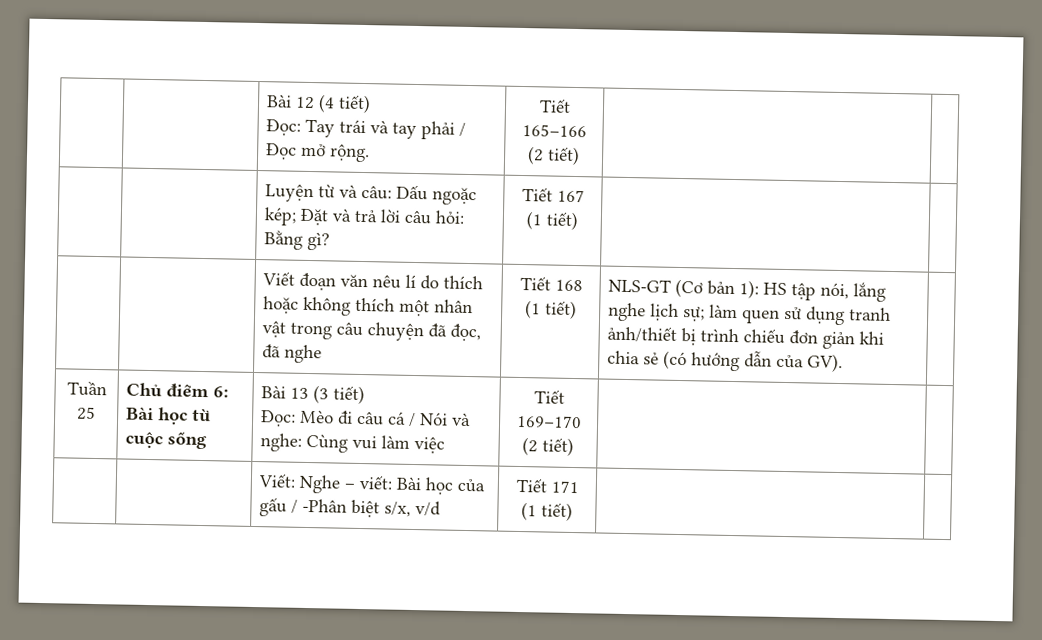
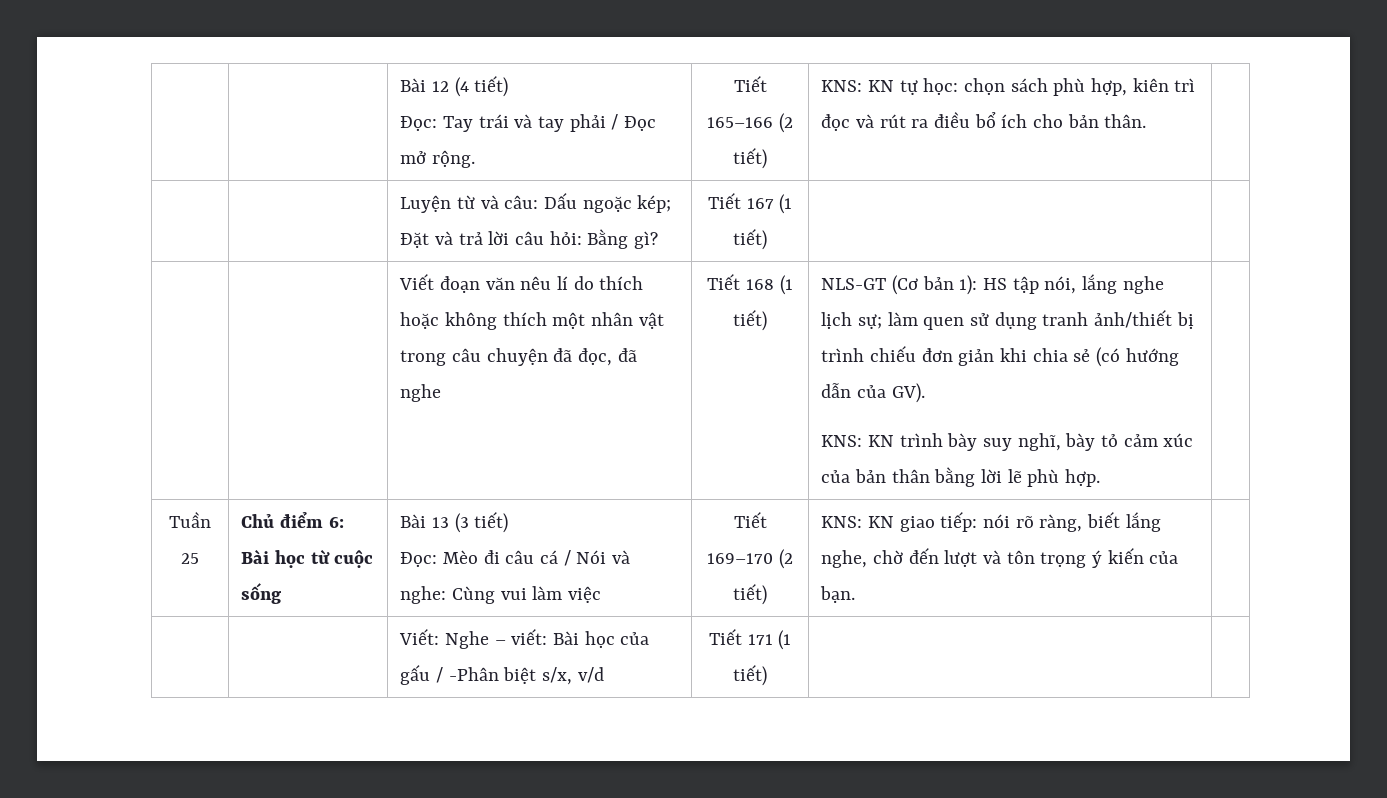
  | | Bài 12 (4 tiết)
- Đọc: Tay trái và tay phải / Đọc mở rộng. | Tiết 165–166 (2 tiết) | |
+ Đọc: Tay trái và tay phải / Đọc mở rộng. | Tiết 165–166 (2 tiết) | KNS: KN tự học: chọn sách phù hợp, kiên trì đọc và rút ra điều bổ ích cho bản thân. |
+ KNS: KN trình bày suy nghĩ, bày tỏ cảm xúc của bản thân bằng lời lẽ phù hợp.
+ KNS: KN giao tiếp: nói rõ ràng, biết lắng nghe, chờ đến lượt và tôn trọng ý kiến của bạn.

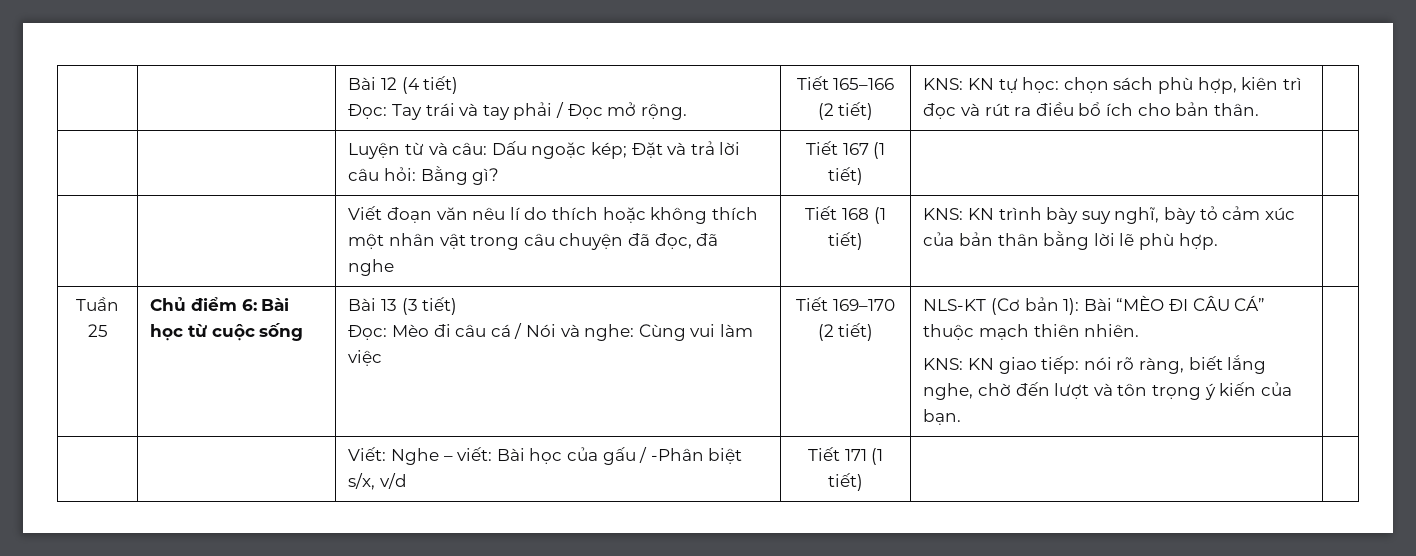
- NLS-GT (Cơ bản 1): HS tập nói, lắng nghe lịch sự; làm quen sử dụng tranh ảnh/thiết bị trình chiếu đơn giản khi chia sẻ (có hướng dẫn của GV).
+ NLS-KT (Cơ bản 1): Bài “MÈO ĐI CÂU CÁ” thuộc mạch thiên nhiên.

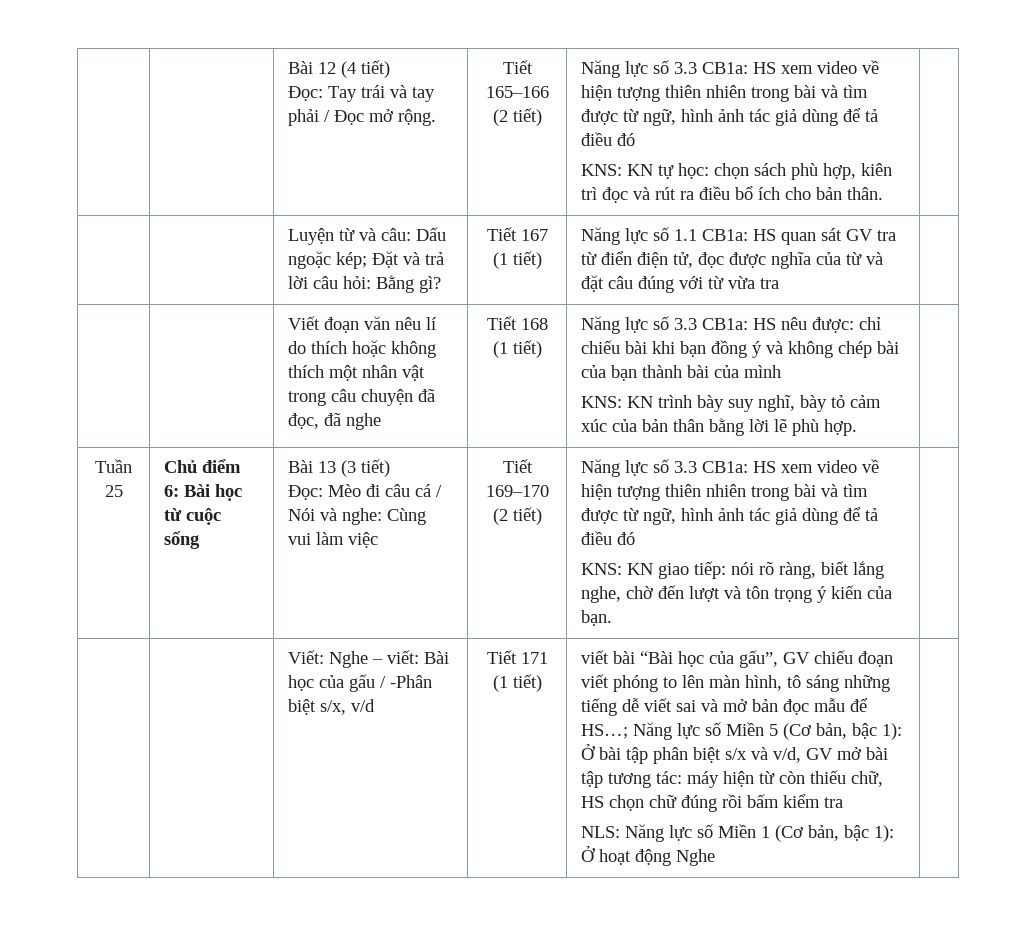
- Tiết 165–166 (2 tiết)
+ Tiết 165–166 (2 tiết) | Năng lực số 3.3 CB1a: HS xem video về hiện tượng thiên nhiên trong bài và tìm được từ ngữ, hình ảnh tác giả dùng để tả điều đó
+ Năng lực số 1.1 CB1a: HS quan sát GV tra từ điển điện tử, đọc được nghĩa của từ và đặt câu đúng với từ vừa tra
+ Năng lực số 3.3 CB1a: HS nêu được: chỉ chiếu bài khi bạn đồng ý và không chép bài của bạn thành bài của mình
- Tiết 169–170 (2 tiết) | NLS-KT (Cơ bản 1): Bài “MÈO ĐI CÂU CÁ” thuộc mạch thiên nhiên.
+ Tiết 169–170 (2 tiết) | Năng lực số 3.3 CB1a: HS xem video về hiện tượng thiên nhiên trong bài và tìm được từ ngữ, hình ảnh tác giả dùng để tả điều đó
+ viết bài “Bài học của gấu”, GV chiếu đoạn viết phóng to lên màn hình, tô sáng những tiếng dễ viết sai và mở bản đọc mẫu để HS…; Năng lực số Miền 5 (Cơ bản, bậc 1): Ở bài tập phân biệt s/x và v/d, GV mở bài tập tương tác: máy hiện từ còn thiếu chữ, HS chọn chữ đúng rồi bấm kiểm tra
+ NLS: Năng lực số Miền 1 (Cơ bản, bậc 1): Ở hoạt động Nghe

